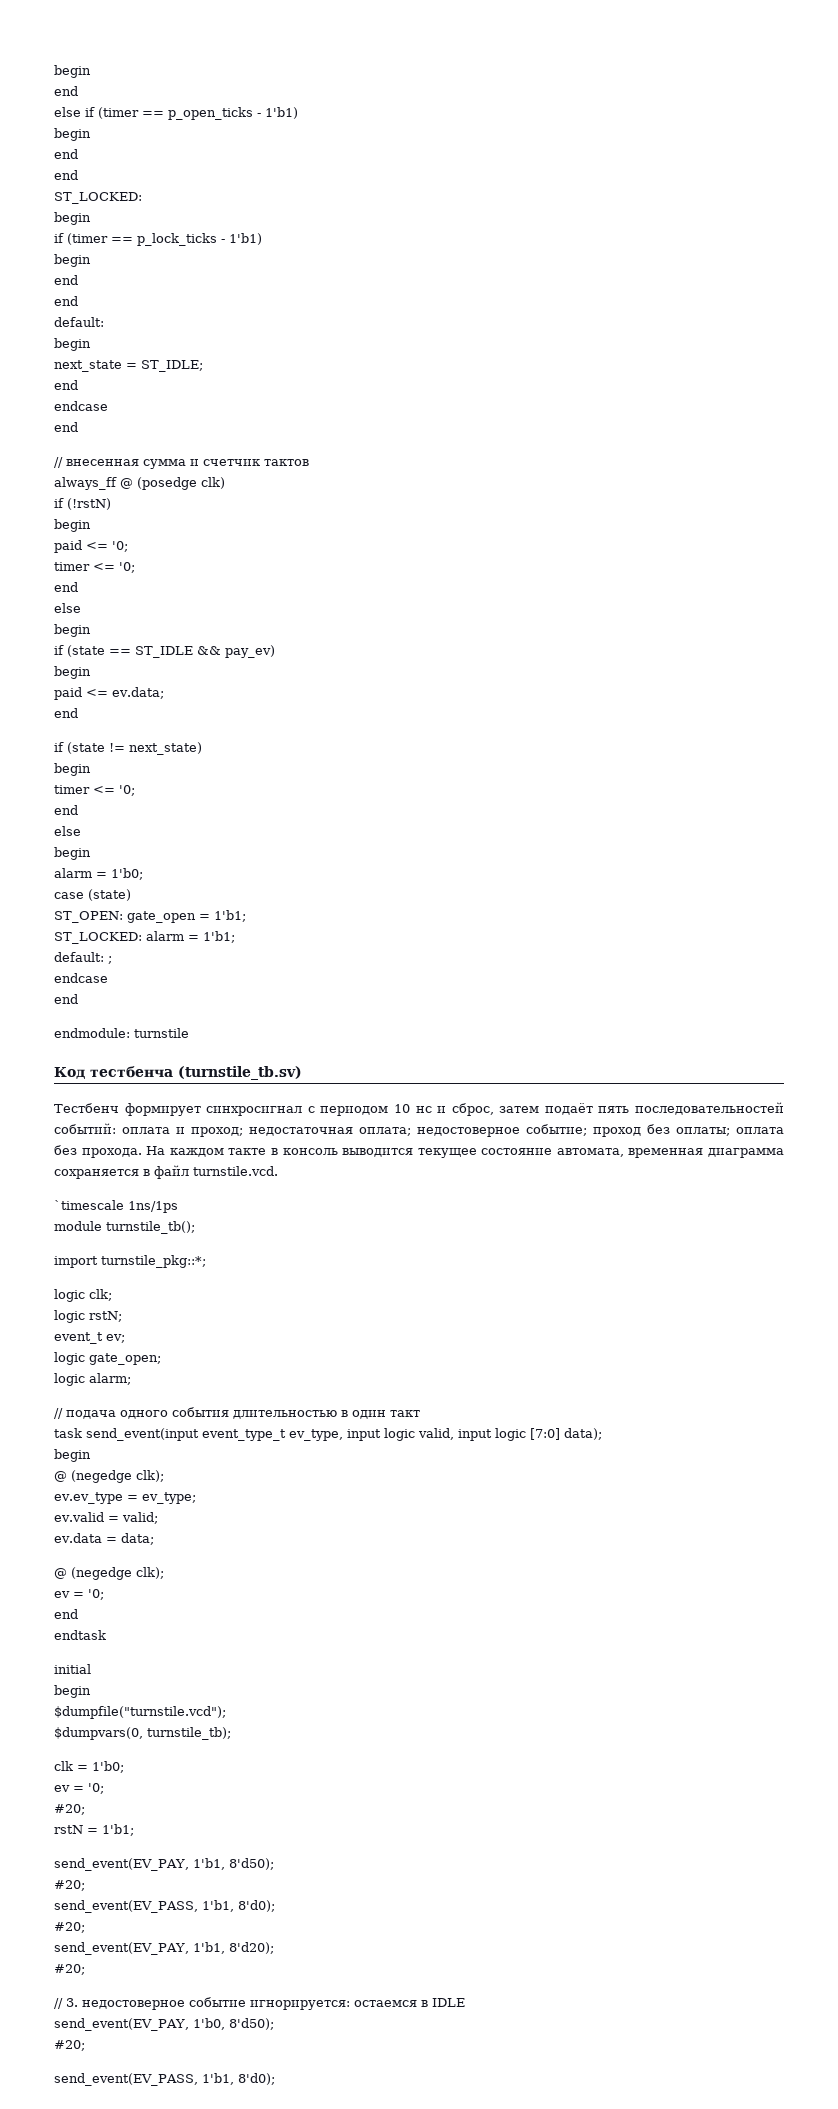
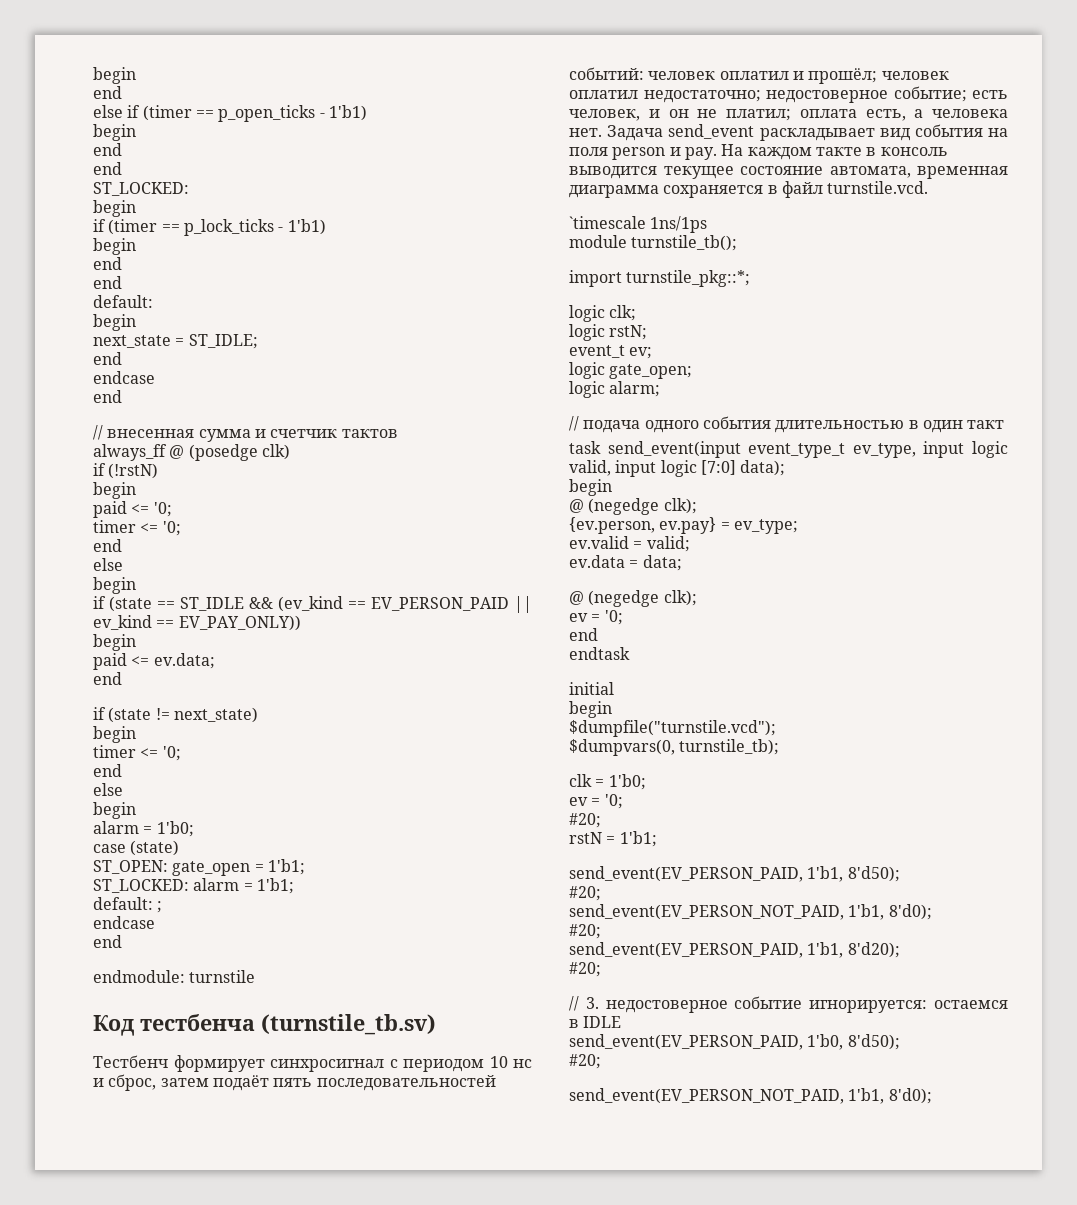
- if (state == ST_IDLE && pay_ev)
+ if (state == ST_IDLE && (ev_kind == EV_PERSON_PAID || ev_kind == EV_PAY_ONLY))
- Тестбенч формирует синхросигнал с периодом 10 нс и сброс, затем подаёт пять последовательностей событий: оплата и проход; недостаточная оплата; недостоверное событие; проход без оплаты; оплата без прохода.
+ Тестбенч формирует синхросигнал с периодом 10 нс и сброс, затем подаёт пять последовательностей событий: человек оплатил и прошёл; человек оплатил недостаточно; недостоверное событие; есть человек, и он не платил; оплата есть, а человека нет. Задача send_event раскладывает вид события на поля person и pay.
- ev.ev_type = ev_type;
+ {ev.person, ev.pay} = ev_type;
- send_event(EV_PAY, 1'b1, 8'd50);
+ send_event(EV_PERSON_PAID, 1'b1, 8'd50);
  #20;
- send_event(EV_PASS, 1'b1, 8'd0);
+ send_event(EV_PERSON_NOT_PAID, 1'b1, 8'd0);
- send_event(EV_PAY, 1'b1, 8'd20);
+ send_event(EV_PERSON_PAID, 1'b1, 8'd20);
- send_event(EV_PAY, 1'b0, 8'd50);
+ send_event(EV_PERSON_PAID, 1'b0, 8'd50);
  #20;
- send_event(EV_PASS, 1'b1, 8'd0);
+ send_event(EV_PERSON_NOT_PAID, 1'b1, 8'd0);

